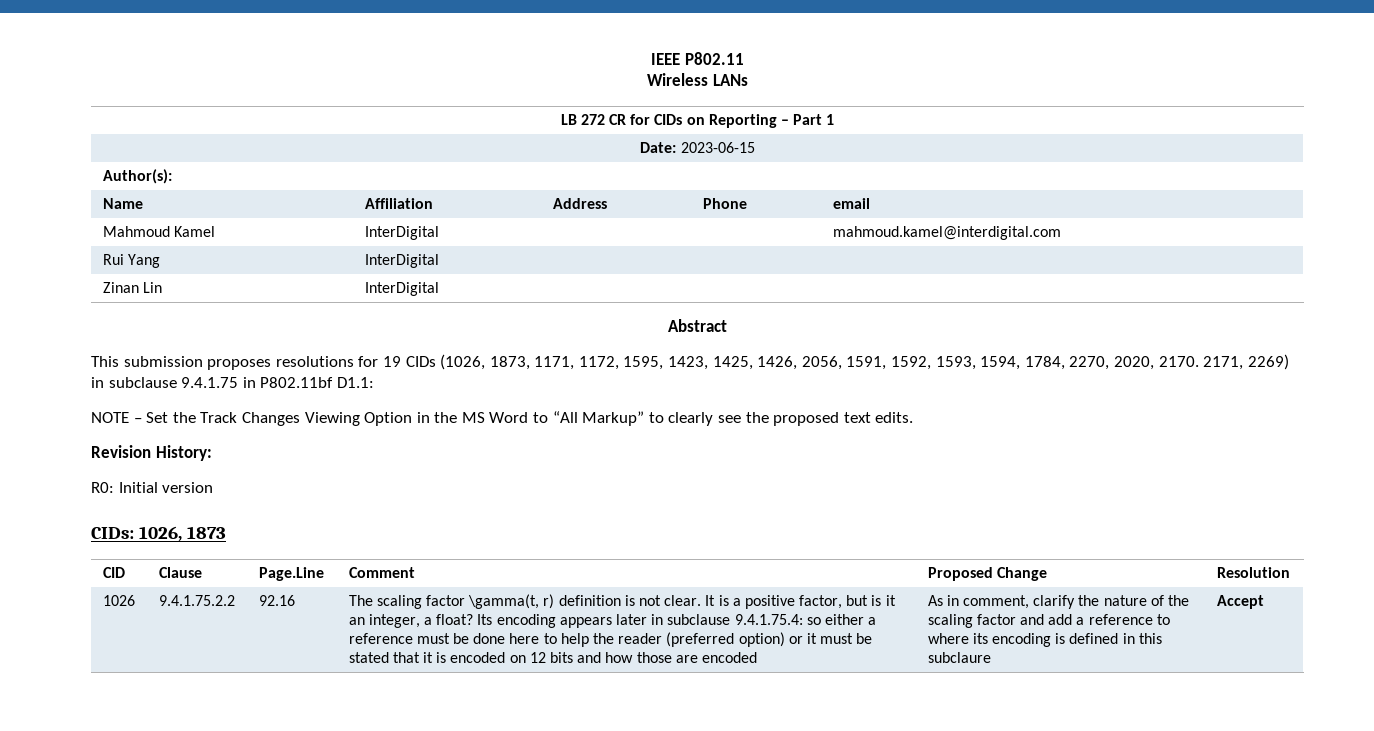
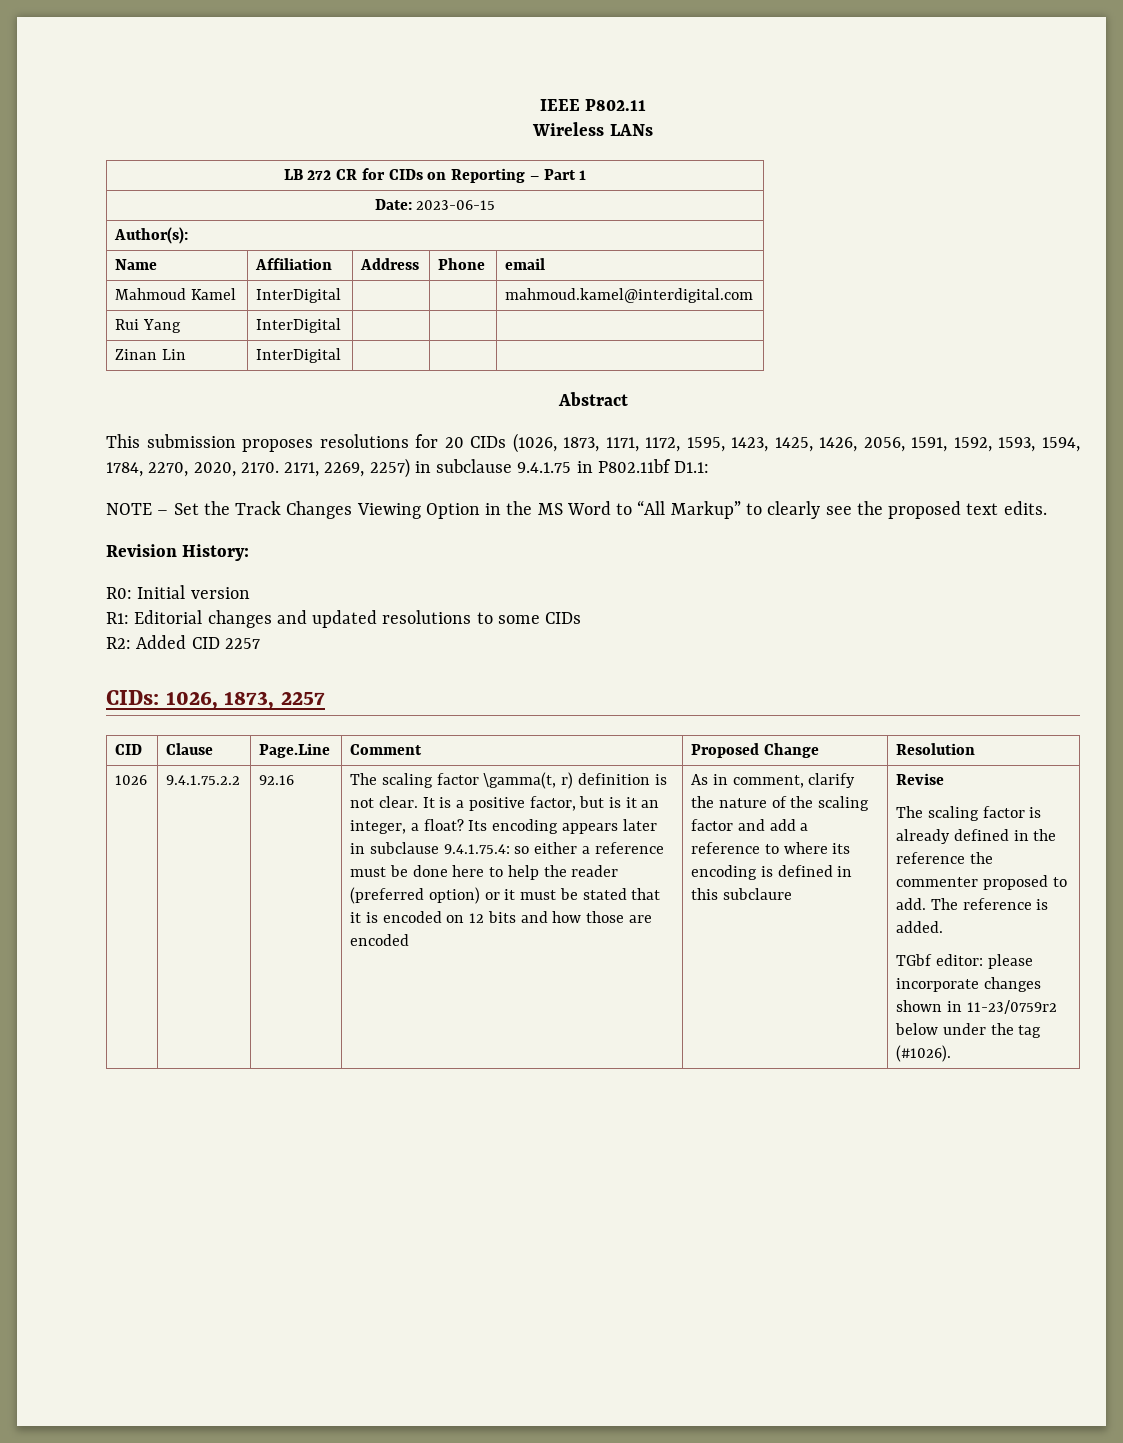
- This submission proposes resolutions for 19 CIDs (1026, 1873, 1171, 1172, 1595, 1423, 1425, 1426, 2056, 1591, 1592, 1593, 1594, 1784, 2270, 2020, 2170.
+ This submission proposes resolutions for 20 CIDs (1026, 1873, 1171, 1172, 1595, 1423, 1425, 1426, 2056, 1591, 1592, 1593, 1594, 1784, 2270, 2020, 2170.
- 2171, 2269) in subclause 9.4.1.75 in P802.11bf D1.1:
+ 2171, 2269, 2257) in subclause 9.4.1.75 in P802.11bf D1.1:
+ R1: Editorial changes and updated resolutions to some CIDs
+ R2: Added CID 2257
- CIDs: 1026, 1873
+ CIDs: 1026, 1873, 2257
- Accept
+ Revise
+ The scaling factor is already defined in the reference the commenter proposed to add. The reference is added.
+ TGbf editor: please incorporate changes shown in 11-23/0759r2 below under the tag (#1026).

